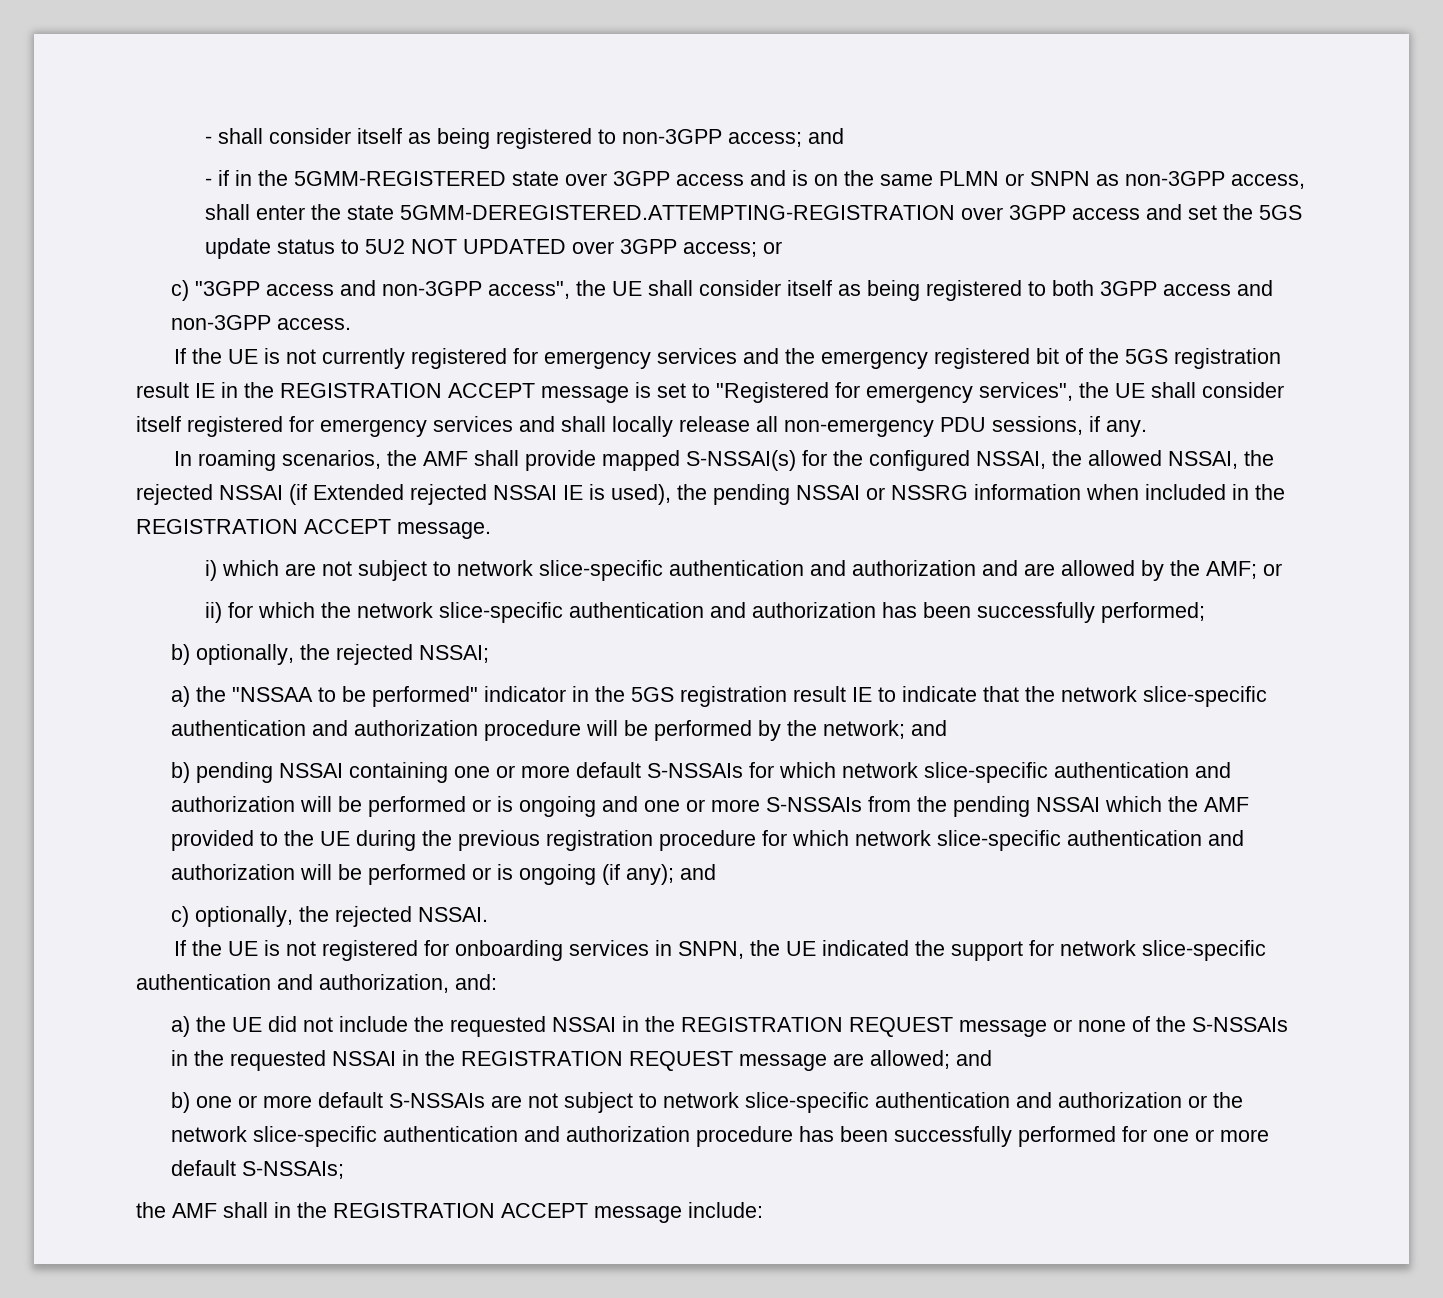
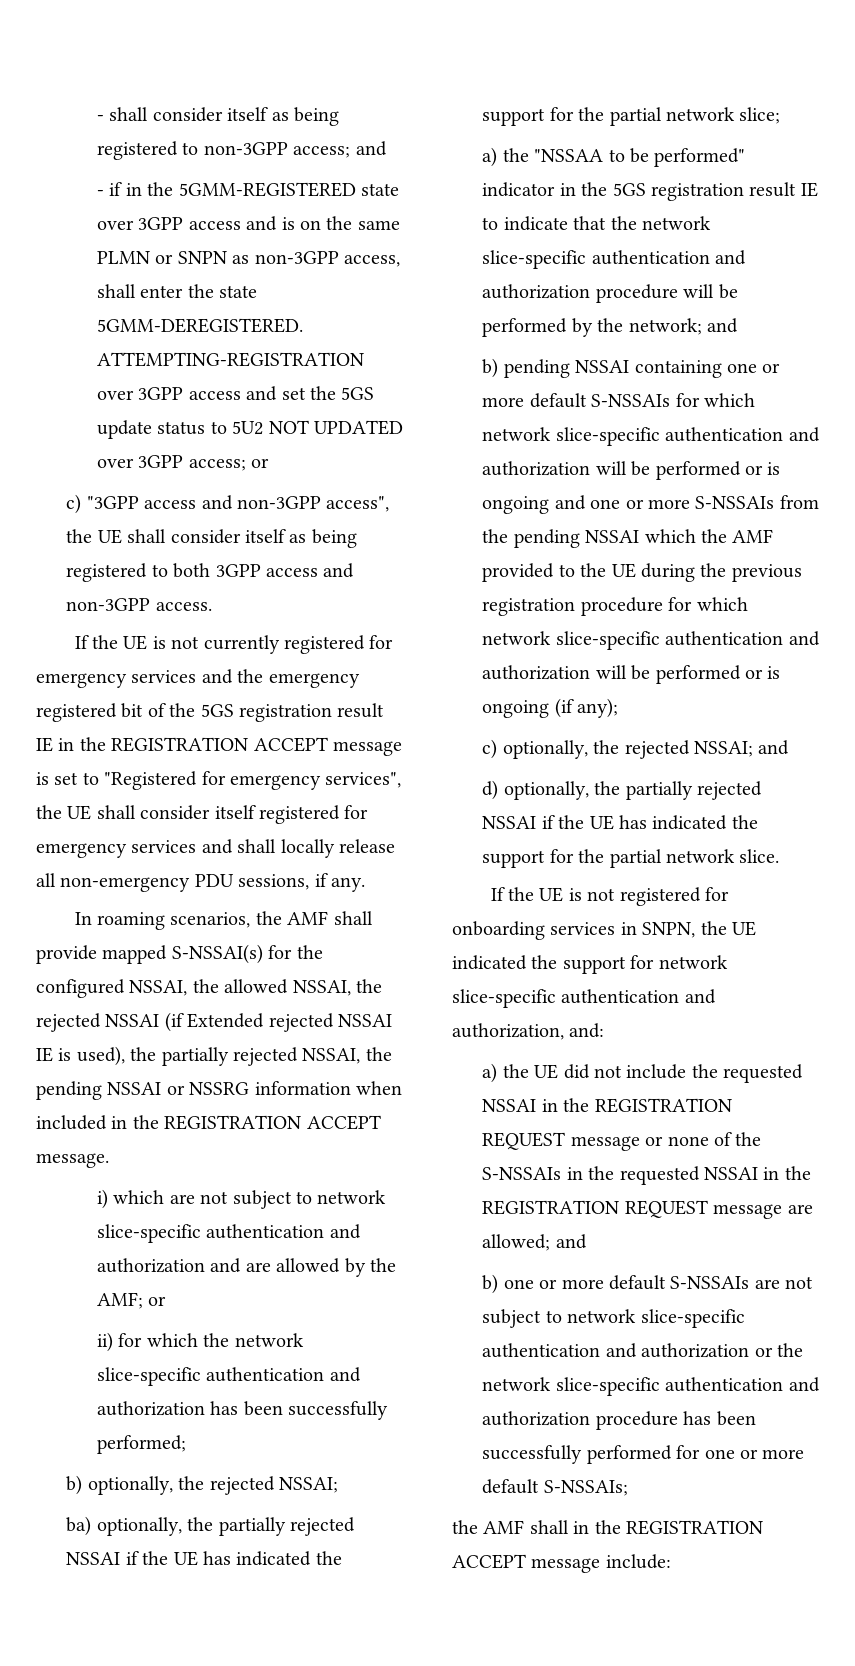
- In roaming scenarios, the AMF shall provide mapped S-NSSAI(s) for the configured NSSAI, the allowed NSSAI, the rejected NSSAI (if Extended rejected NSSAI IE is used), the pending NSSAI or NSSRG information when included in the REGISTRATION ACCEPT message.
+ In roaming scenarios, the AMF shall provide mapped S-NSSAI(s) for the configured NSSAI, the allowed NSSAI, the rejected NSSAI (if Extended rejected NSSAI IE is used), the partially rejected NSSAI, the pending NSSAI or NSSRG information when included in the REGISTRATION ACCEPT message.
+ ba) optionally, the partially rejected NSSAI if the UE has indicated the support for the partial network slice;
- b) pending NSSAI containing one or more default S-NSSAIs for which network slice-specific authentication and authorization will be performed or is ongoing and one or more S-NSSAIs from the pending NSSAI which the AMF provided to the UE during the previous registration procedure for which network slice-specific authentication and authorization will be performed or is ongoing (if any); and
+ b) pending NSSAI containing one or more default S-NSSAIs for which network slice-specific authentication and authorization will be performed or is ongoing and one or more S-NSSAIs from the pending NSSAI which the AMF provided to the UE during the previous registration procedure for which network slice-specific authentication and authorization will be performed or is ongoing (if any);
- c) optionally, the rejected NSSAI.
+ c) optionally, the rejected NSSAI; and
+ d) optionally, the partially rejected NSSAI if the UE has indicated the support for the partial network slice.

